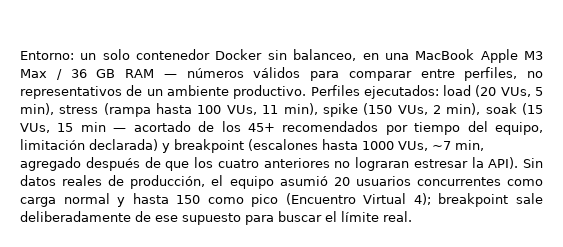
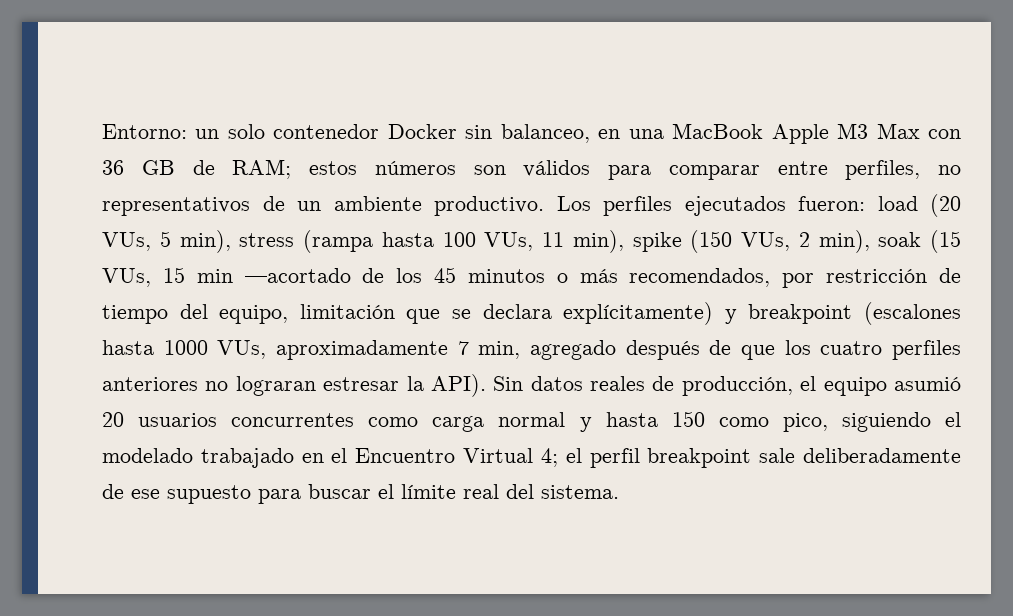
- Entorno: un solo contenedor Docker sin balanceo, en una MacBook Apple M3 Max / 36 GB RAM — números válidos para comparar entre perfiles, no representativos de un ambiente productivo.
+ Entorno: un solo contenedor Docker sin balanceo, en una MacBook Apple M3 Max con 36 GB de RAM; estos números son válidos para comparar entre perfiles, no representativos de un ambiente productivo.
- Perfiles ejecutados: load (20 VUs, 5 min), stress (rampa hasta 100 VUs, 11 min), spike (150 VUs, 2 min), soak (15 VUs, 15 min — acortado de los 45+ recomendados por tiempo del equipo, limitación declarada) y breakpoint (escalones hasta 1000 VUs, ~7 min, agregado después de que los cuatro anteriores no lograran estresar la API).
+ Los perfiles ejecutados fueron: load (20 VUs, 5 min), stress (rampa hasta 100 VUs, 11 min), spike (150 VUs, 2 min), soak (15 VUs, 15 min —acortado de los 45 minutos o más recomendados, por restricción de tiempo del equipo, limitación que se declara explícitamente) y breakpoint (escalones hasta 1000 VUs, aproximadamente 7 min, agregado después de que los cuatro perfiles anteriores no lograran estresar la API).
- Sin datos reales de producción, el equipo asumió 20 usuarios concurrentes como carga normal y hasta 150 como pico (Encuentro Virtual 4); breakpoint sale deliberadamente de ese supuesto para buscar el límite real.
+ Sin datos reales de producción, el equipo asumió 20 usuarios concurrentes como carga normal y hasta 150 como pico, siguiendo el modelado trabajado en el Encuentro Virtual 4; el perfil breakpoint sale deliberadamente de ese supuesto para buscar el límite real del sistema.

